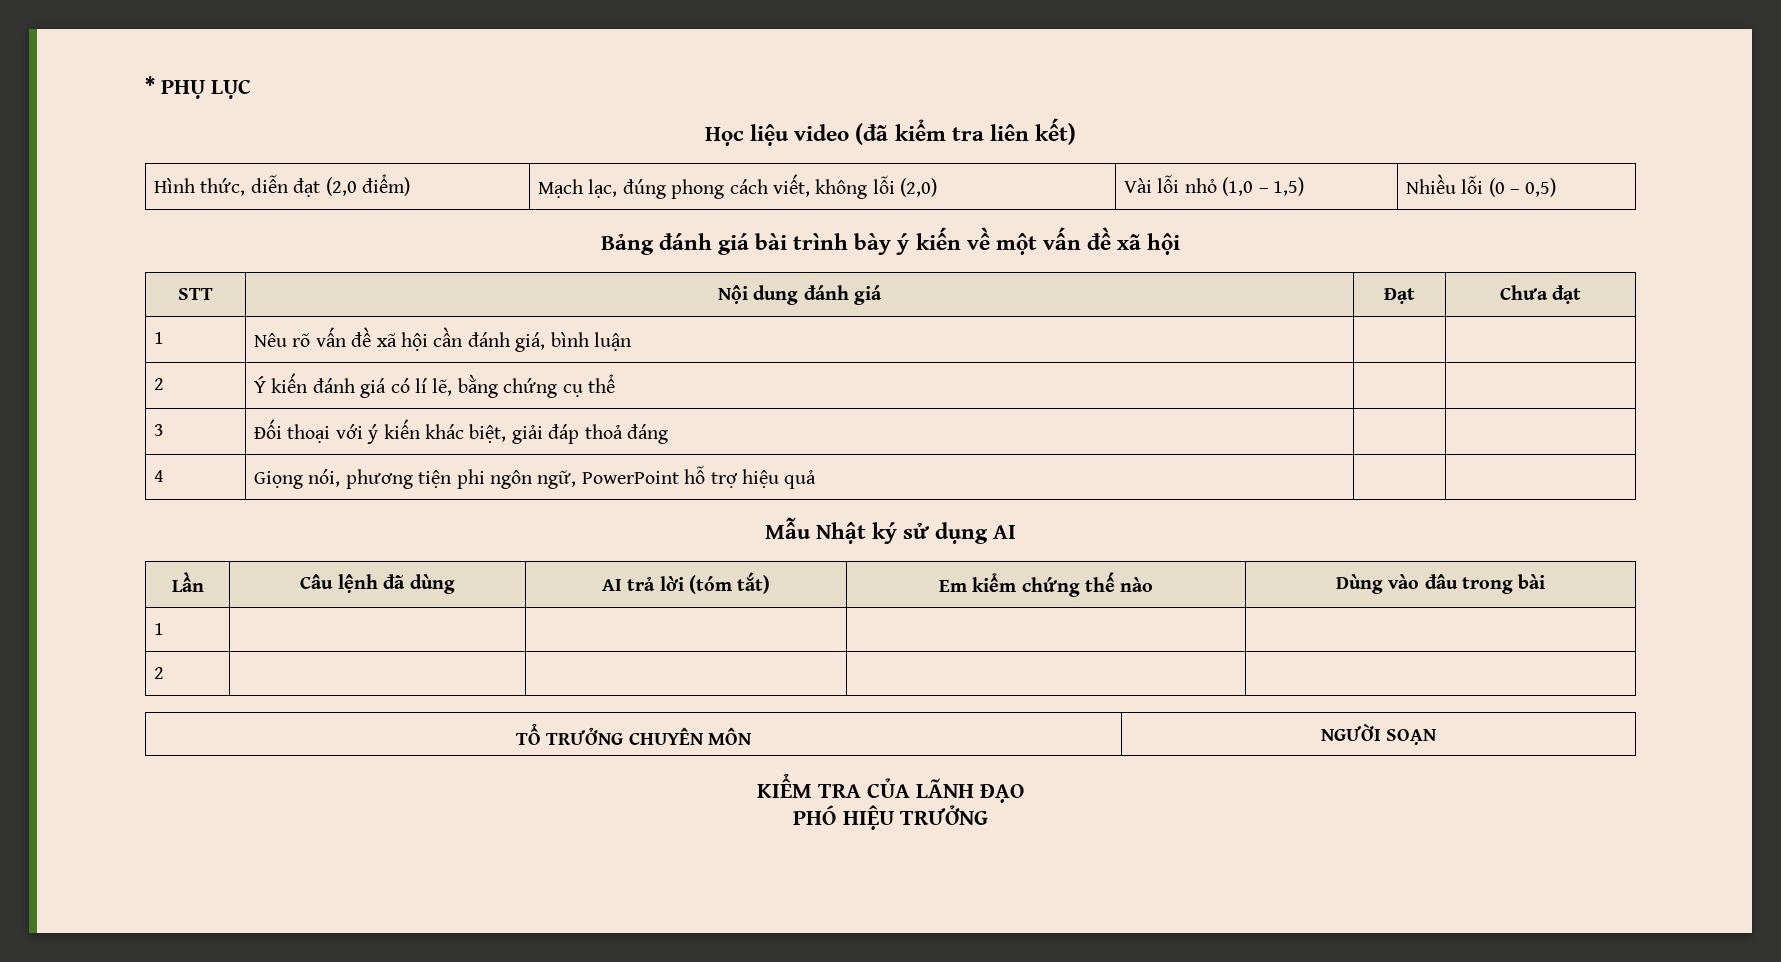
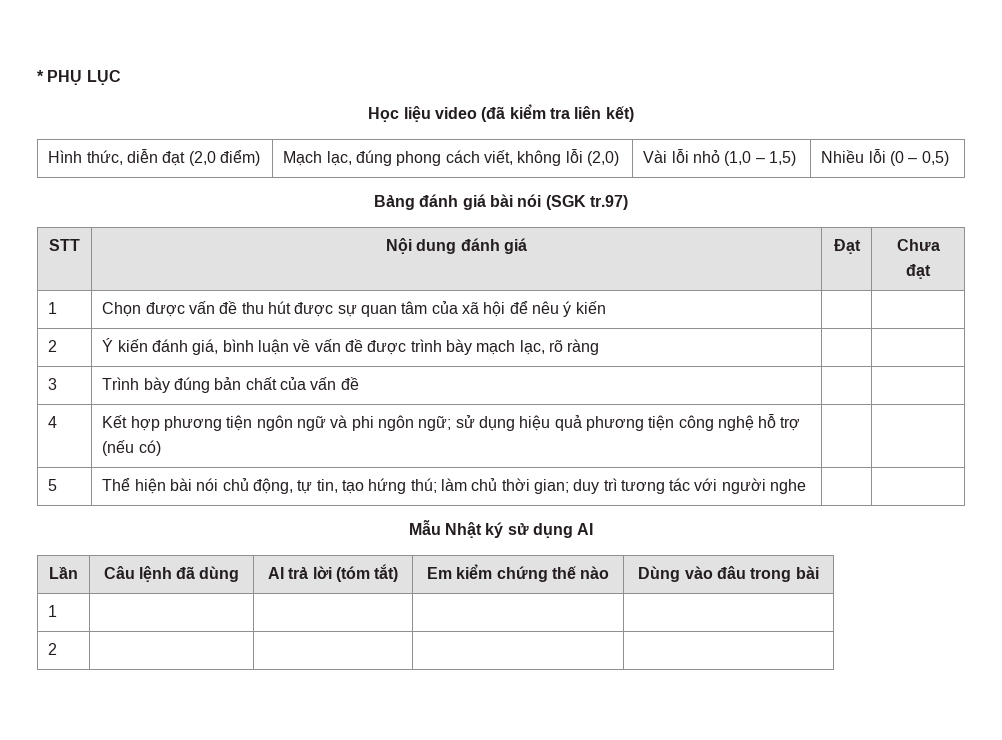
- Bảng đánh giá bài trình bày ý kiến về một vấn đề xã hội
+ Bảng đánh giá bài nói (SGK tr.97)
- 1 | Nêu rõ vấn đề xã hội cần đánh giá, bình luận | |
- 2 | Ý kiến đánh giá có lí lẽ, bằng chứng cụ thể | |
- 3 | Đối thoại với ý kiến khác biệt, giải đáp thoả đáng | |
- 4 | Giọng nói, phương tiện phi ngôn ngữ, PowerPoint hỗ trợ hiệu quả | |
+ 1 | Chọn được vấn đề thu hút được sự quan tâm của xã hội để nêu ý kiến | |
+ 2 | Ý kiến đánh giá, bình luận về vấn đề được trình bày mạch lạc, rõ ràng | |
+ 3 | Trình bày đúng bản chất của vấn đề | |
+ 4 | Kết hợp phương tiện ngôn ngữ và phi ngôn ngữ; sử dụng hiệu quả phương tiện công nghệ hỗ trợ (nếu có) | |
+ 5 | Thể hiện bài nói chủ động, tự tin, tạo hứng thú; làm chủ thời gian; duy trì tương tác với người nghe | |
- TỔ TRƯỞNG CHUYÊN MÔN | NGƯỜI SOẠN
- KIỂM TRA CỦA LÃNH ĐẠO
- PHÓ HIỆU TRƯỞNG

